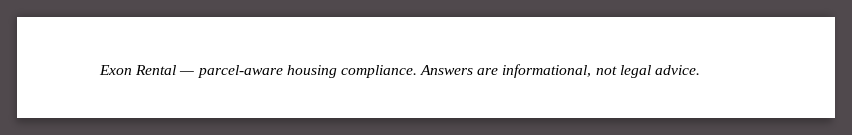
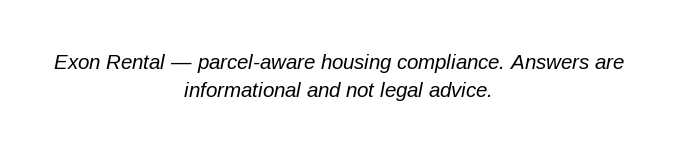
- Answers are informational, not legal advice.
+ Answers are informational and not legal advice.

